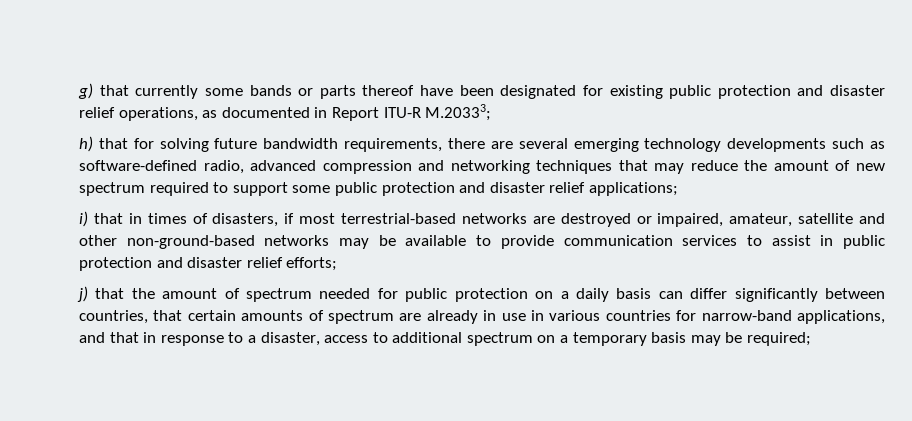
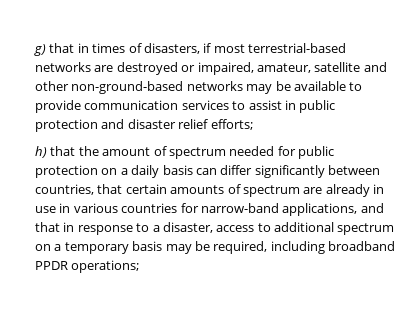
- g) that currently some bands or parts thereof have been designated for existing public protection and disaster relief operations, as documented in Report ITU-R M.20333;
- h) that for solving future bandwidth requirements, there are several emerging technology developments such as software-defined radio, advanced compression and networking techniques that may reduce the amount of new spectrum required to support some public protection and disaster relief applications;
- i) that in times of disasters, if most terrestrial-based networks are destroyed or impaired, amateur, satellite and other non-ground-based networks may be available to provide communication services to assist in public protection and disaster relief efforts;
+ g) that in times of disasters, if most terrestrial-based networks are destroyed or impaired, amateur, satellite and other non-ground-based networks may be available to provide communication services to assist in public protection and disaster relief efforts;
- j) that the amount of spectrum needed for public protection on a daily basis can differ significantly between countries, that certain amounts of spectrum are already in use in various countries for narrow-band applications, and that in response to a disaster, access to additional spectrum on a temporary basis may be required;
+ h) that the amount of spectrum needed for public protection on a daily basis can differ significantly between countries, that certain amounts of spectrum are already in use in various countries for narrow-band applications, and that in response to a disaster, access to additional spectrum on a temporary basis may be required, including broadband PPDR operations;

